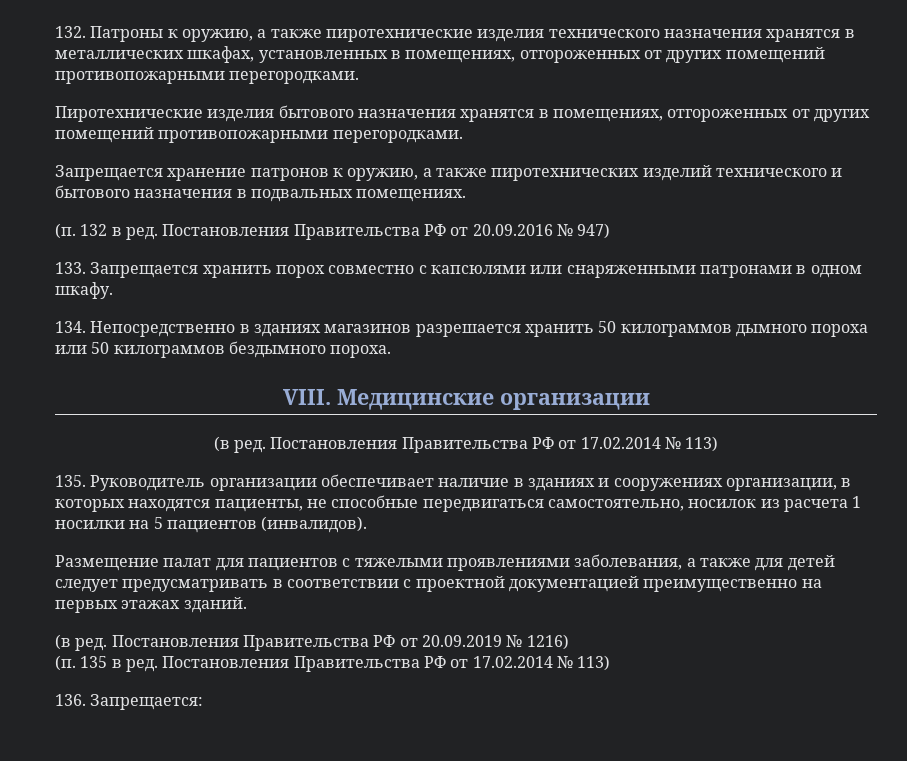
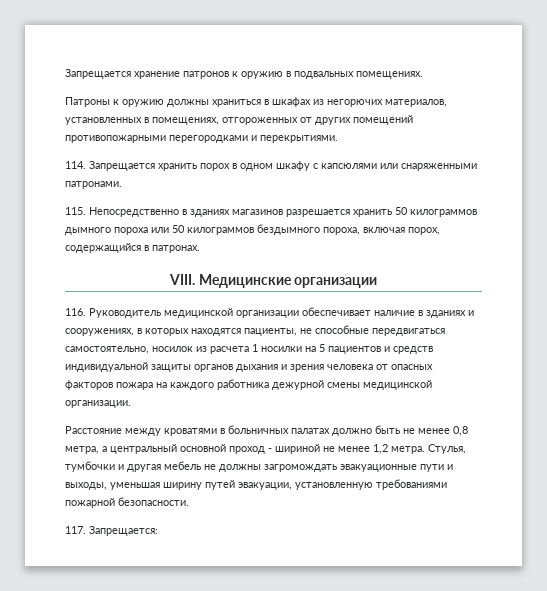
- 132. Патроны к оружию, а также пиротехнические изделия технического назначения хранятся в металлических шкафах, установленных в помещениях, отгороженных от других помещений противопожарными перегородками.
- Пиротехнические изделия бытового назначения хранятся в помещениях, отгороженных от других помещений противопожарными перегородками.
- Запрещается хранение патронов к оружию, а также пиротехнических изделий технического и бытового назначения в подвальных помещениях.
- (п. 132 в ред. Постановления Правительства РФ от 20.09.2016 № 947)
- 133. Запрещается хранить порох совместно с капсюлями или снаряженными патронами в одном шкафу.
- 134. Непосредственно в зданиях магазинов разрешается хранить 50 килограммов дымного пороха или 50 килограммов бездымного пороха.
+ Запрещается хранение патронов к оружию в подвальных помещениях.
+ Патроны к оружию должны храниться в шкафах из негорючих материалов, установленных в помещениях, отгороженных от других помещений противопожарными перегородками и перекрытиями.
+ 114. Запрещается хранить порох в одном шкафу с капсюлями или снаряженными патронами.
+ 115. Непосредственно в зданиях магазинов разрешается хранить 50 килограммов дымного пороха или 50 килограммов бездымного пороха, включая порох, содержащийся в патронах.
  VIII. Медицинские организации
- (в ред. Постановления Правительства РФ от 17.02.2014 № 113)
- 135. Руководитель организации обеспечивает наличие в зданиях и сооружениях организации, в которых находятся пациенты, не способные передвигаться самостоятельно, носилок из расчета 1 носилки на 5 пациентов (инвалидов).
- Размещение палат для пациентов с тяжелыми проявлениями заболевания, а также для детей следует предусматривать в соответствии с проектной документацией преимущественно на первых этажах зданий.
- (в ред. Постановления Правительства РФ от 20.09.2019 № 1216)
- (п. 135 в ред. Постановления Правительства РФ от 17.02.2014 № 113)
- 136. Запрещается:
+ 116. Руководитель медицинской организации обеспечивает наличие в зданиях и сооружениях, в которых находятся пациенты, не способные передвигаться самостоятельно, носилок из расчета 1 носилки на 5 пациентов и средств индивидуальной защиты органов дыхания и зрения человека от опасных факторов пожара на каждого работника дежурной смены медицинской организации.
+ Расстояние между кроватями в больничных палатах должно быть не менее 0,8 метра, а центральный основной проход - шириной не менее 1,2 метра. Стулья, тумбочки и другая мебель не должны загромождать эвакуационные пути и выходы, уменьшая ширину путей эвакуации, установленную требованиями пожарной безопасности.
+ 117. Запрещается:

